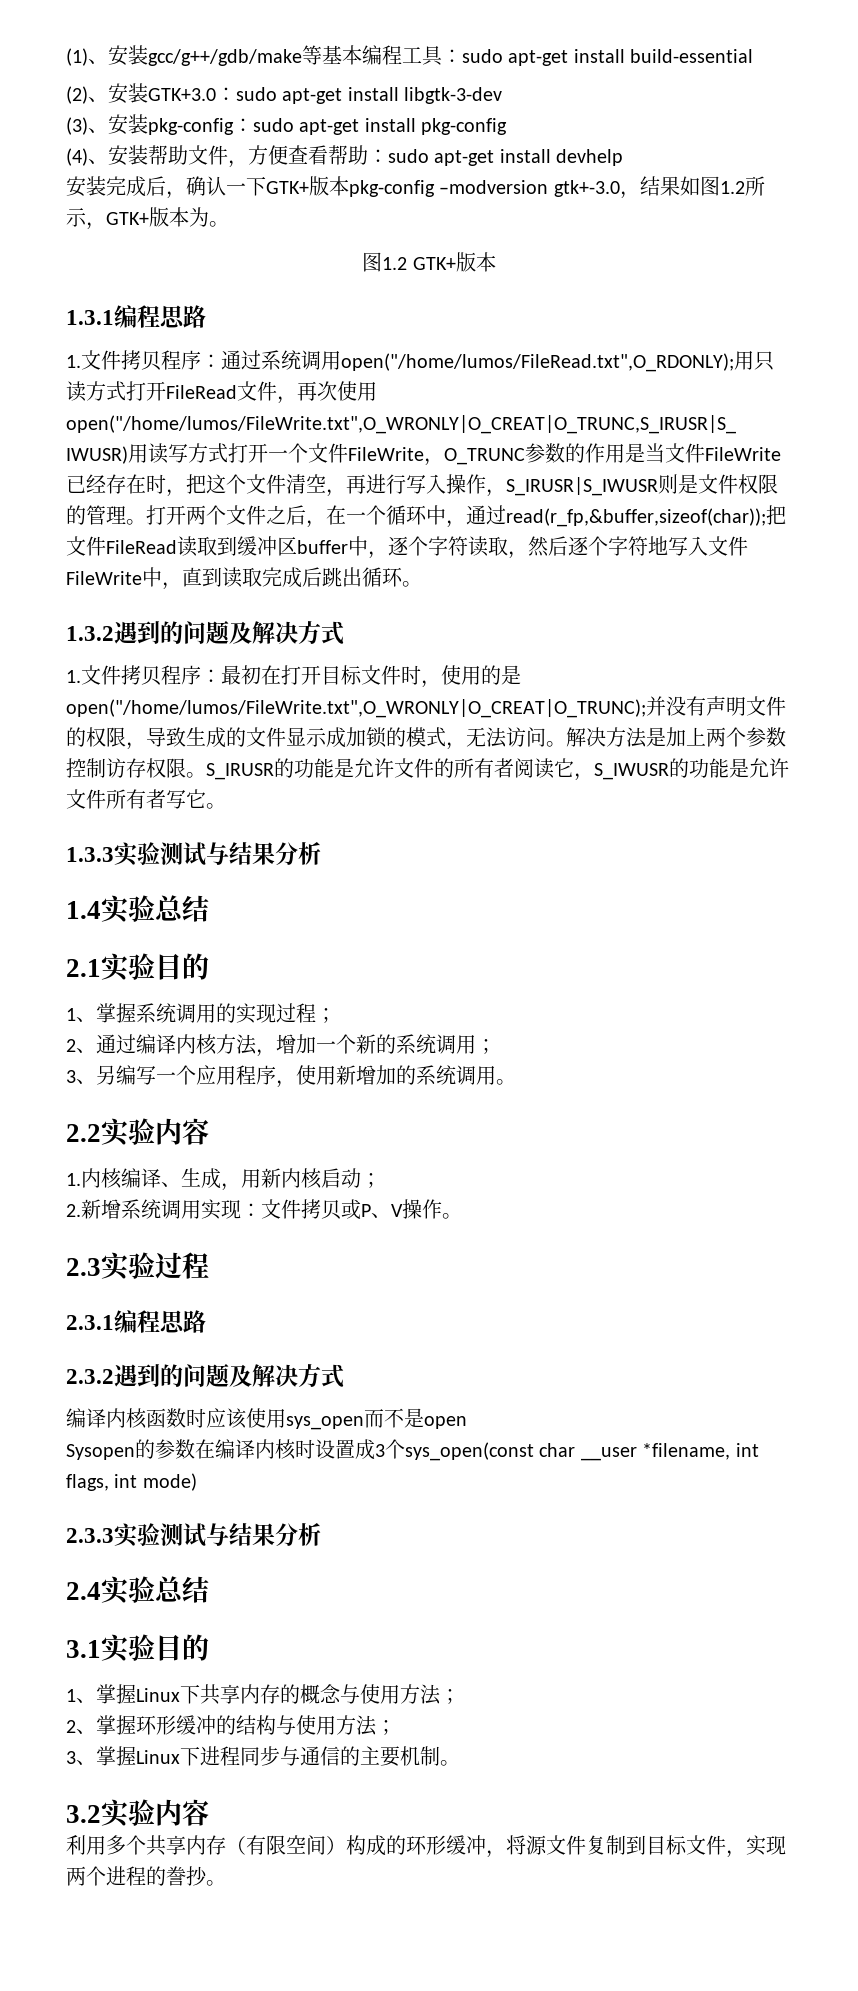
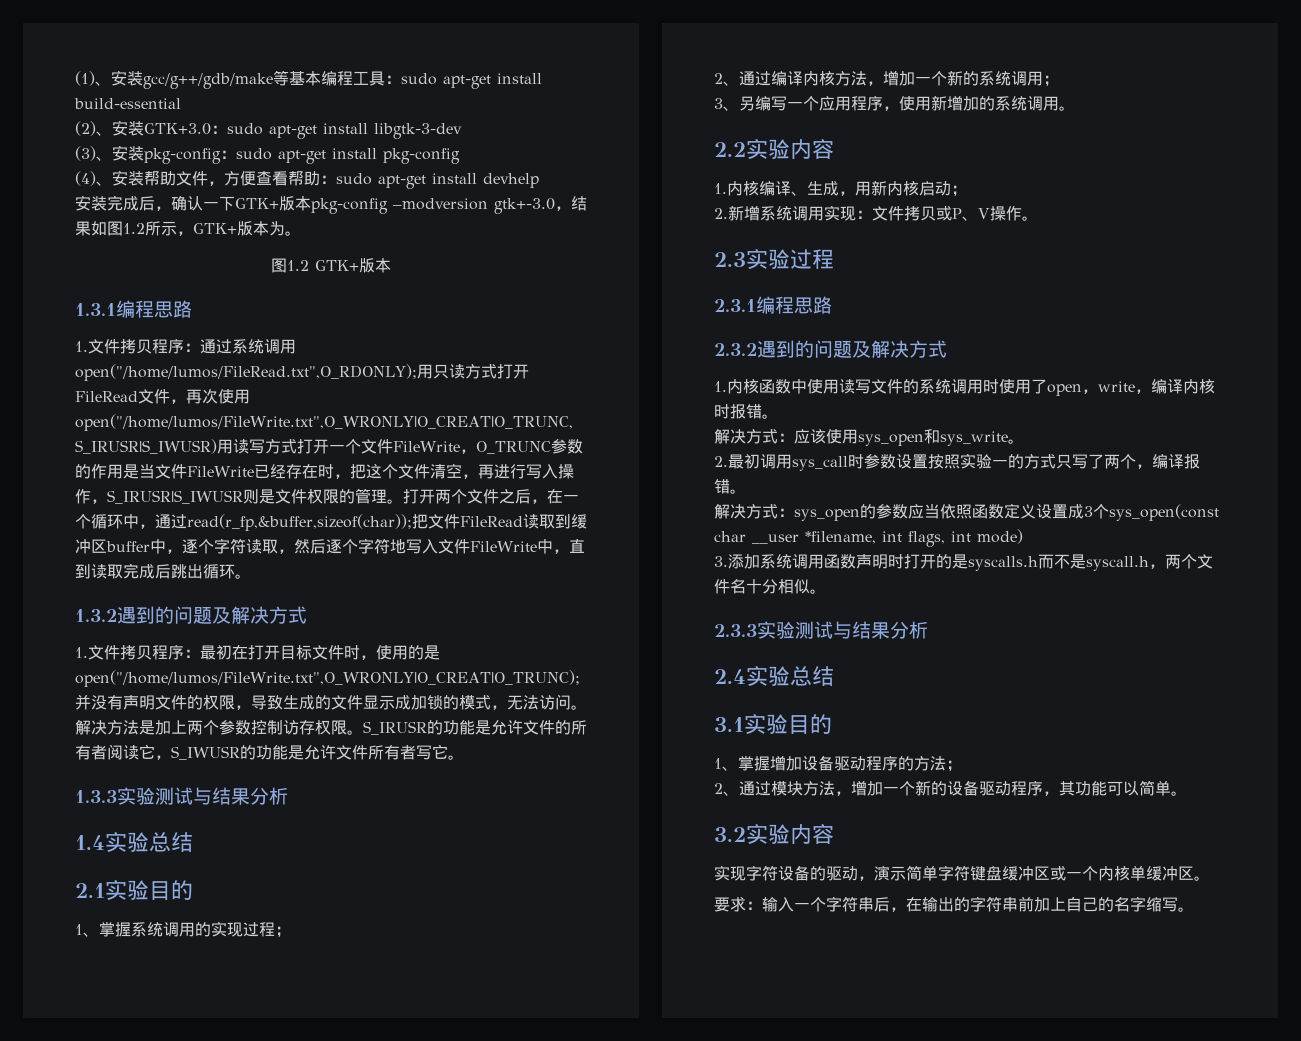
- 编译内核函数时应该使用sys_open而不是open
- Sysopen的参数在编译内核时设置成3个sys_open(const char __user *filename, int flags, int mode)
+ 1.内核函数中使用读写文件的系统调用时使用了open，write，编译内核时报错。
+ 解决方式：应该使用sys_open和sys_write。
+ 2.最初调用sys_call时参数设置按照实验一的方式只写了两个，编译报错。
+ 解决方式：sys_open的参数应当依照函数定义设置成3个sys_open(const char __user *filename, int flags, int mode)
+ 3.添加系统调用函数声明时打开的是syscalls.h而不是syscall.h，两个文件名十分相似。
- 1、掌握Linux下共享内存的概念与使用方法；
- 2、掌握环形缓冲的结构与使用方法；
- 3、掌握Linux下进程同步与通信的主要机制。
+ 1、掌握增加设备驱动程序的方法；
+ 2、通过模块方法，增加一个新的设备驱动程序，其功能可以简单。
  3.2实验内容
- 利用多个共享内存（有限空间）构成的环形缓冲，将源文件复制到目标文件，实现两个进程的誊抄。
+ 实现字符设备的驱动，演示简单字符键盘缓冲区或一个内核单缓冲区。
+ 要求：输入一个字符串后，在输出的字符串前加上自己的名字缩写。

